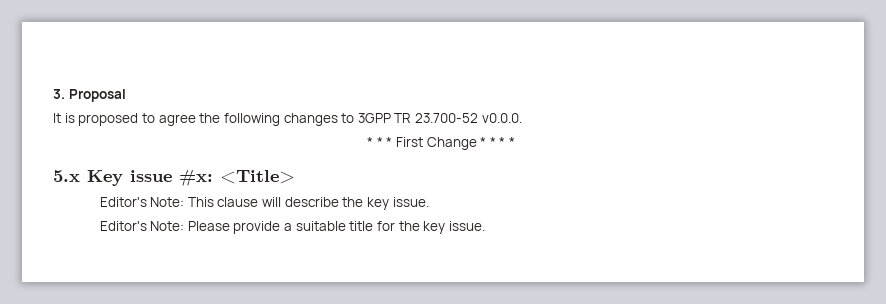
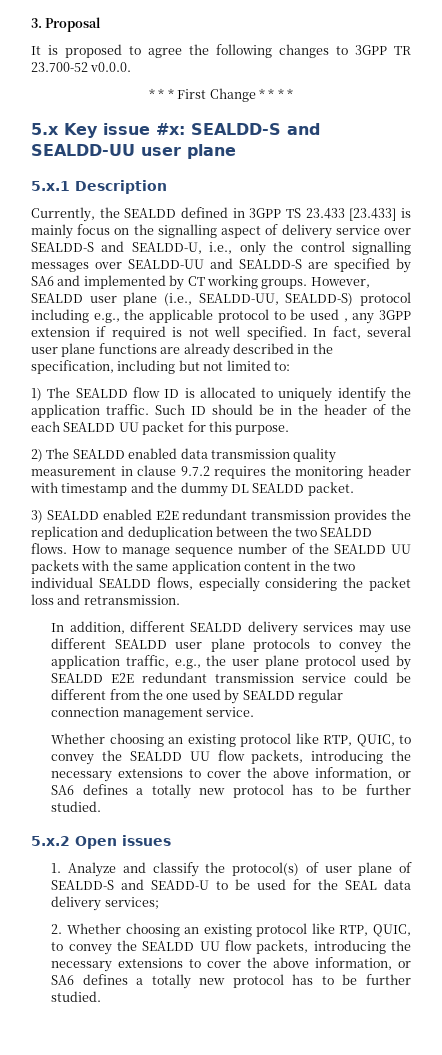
- 5.x Key issue #x: <Title>
- Editor's Note: This clause will describe the key issue.
- Editor's Note: Please provide a suitable title for the key issue.
+ 5.x Key issue #x: SEALDD-S and SEALDD-UU user plane
+ 5.x.1 Description
+ Currently, the SEALDD defined in 3GPP TS 23.433 [23.433] is mainly focus on the signalling aspect of delivery service over SEALDD-S and SEALDD-U, i.e., only the control signalling messages over SEALDD-UU and SEALDD-S are specified by SA6 and implemented by CT working groups. However, SEALDD user plane (i.e., SEALDD-UU, SEALDD-S) protocol including e.g., the applicable protocol to be used , any 3GPP extension if required is not well specified. In fact, several user plane functions are already described in the specification, including but not limited to:
+ 1) The SEALDD flow ID is allocated to uniquely identify the application traffic. Such ID should be in the header of the each SEALDD UU packet for this purpose.
+ 2) The SEALDD enabled data transmission quality measurement in clause 9.7.2 requires the monitoring header with timestamp and the dummy DL SEALDD packet.
+ 3) SEALDD enabled E2E redundant transmission provides the replication and deduplication between the two SEALDD flows. How to manage sequence number of the SEALDD UU packets with the same application content in the two individual SEALDD flows, especially considering the packet loss and retransmission.
+ In addition, different SEALDD delivery services may use different SEALDD user plane protocols to convey the application traffic, e.g., the user plane protocol used by SEALDD E2E redundant transmission service could be different from the one used by SEALDD regular connection management service.
+ Whether choosing an existing protocol like RTP, QUIC, to convey the SEALDD UU flow packets, introducing the necessary extensions to cover the above information, or SA6 defines a totally new protocol has to be further studied.
+ 5.x.2 Open issues
+ 1. Analyze and classify the protocol(s) of user plane of SEALDD-S and SEADD-U to be used for the SEAL data delivery services;
+ 2. Whether choosing an existing protocol like RTP, QUIC, to convey the SEALDD UU flow packets, introducing the necessary extensions to cover the above information, or SA6 defines a totally new protocol has to be further studied.

